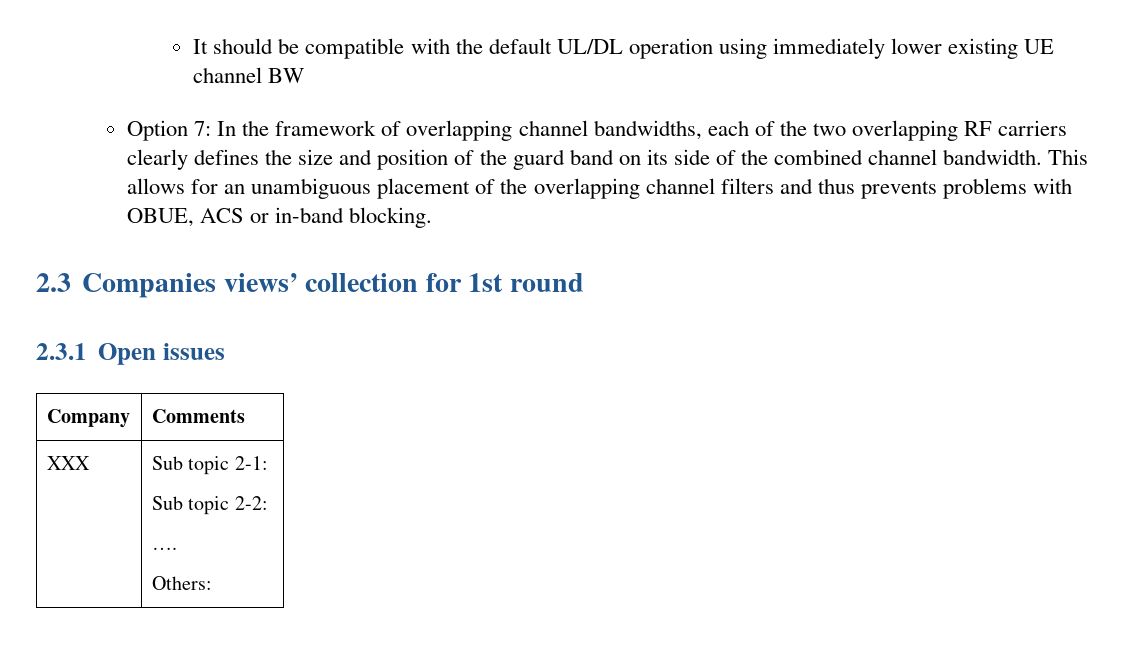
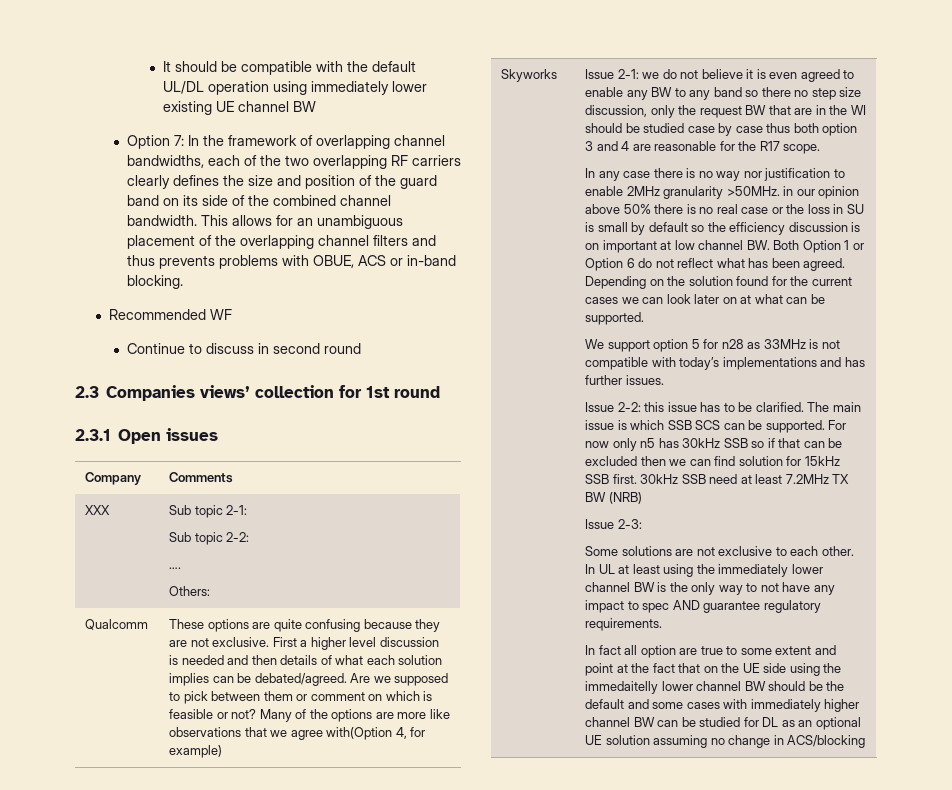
+ Recommended WF
+ Continue to discuss in second round
+ Qualcomm | These options are quite confusing because they are not exclusive. First a higher level discussion is needed and then details of what each solution implies can be debated/agreed. Are we supposed to pick between them or comment on which is feasible or not? Many of the options are more like observations that we agree with(Option 4, for example)
+ Skyworks | Issue 2-1: we do not believe it is even agreed to enable any BW to any band so there no step size discussion, only the request BW that are in the WI should be studied case by case thus both option 3 and 4 are reasonable for the R17 scope.
+ In any case there is no way nor justification to enable 2MHz granularity >50MHz. in our opinion above 50% there is no real case or the loss in SU is small by default so the efficiency discussion is on important at low channel BW. Both Option 1 or Option 6 do not reflect what has been agreed. Depending on the solution found for the current cases we can look later on at what can be supported.
+ We support option 5 for n28 as 33MHz is not compatible with today’s implementations and has further issues.
+ Issue 2-2: this issue has to be clarified. The main issue is which SSB SCS can be supported. For now only n5 has 30kHz SSB so if that can be excluded then we can find solution for 15kHz SSB first. 30kHz SSB need at least 7.2MHz TX BW (NRB)
+ Issue 2-3:
+ Some solutions are not exclusive to each other. In UL at least using the immediately lower channel BW is the only way to not have any impact to spec AND guarantee regulatory requirements.
+ In fact all option are true to some extent and point at the fact that on the UE side using the immedaitelly lower channel BW should be the default and some cases with immediately higher channel BW can be studied for DL as an optional UE solution assuming no change in ACS/blocking

